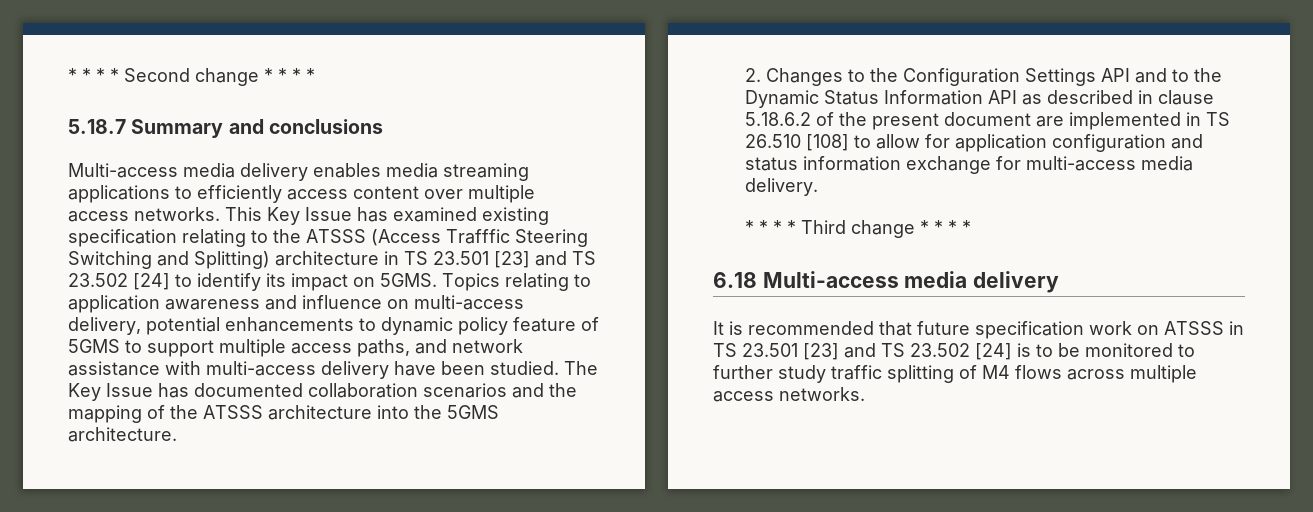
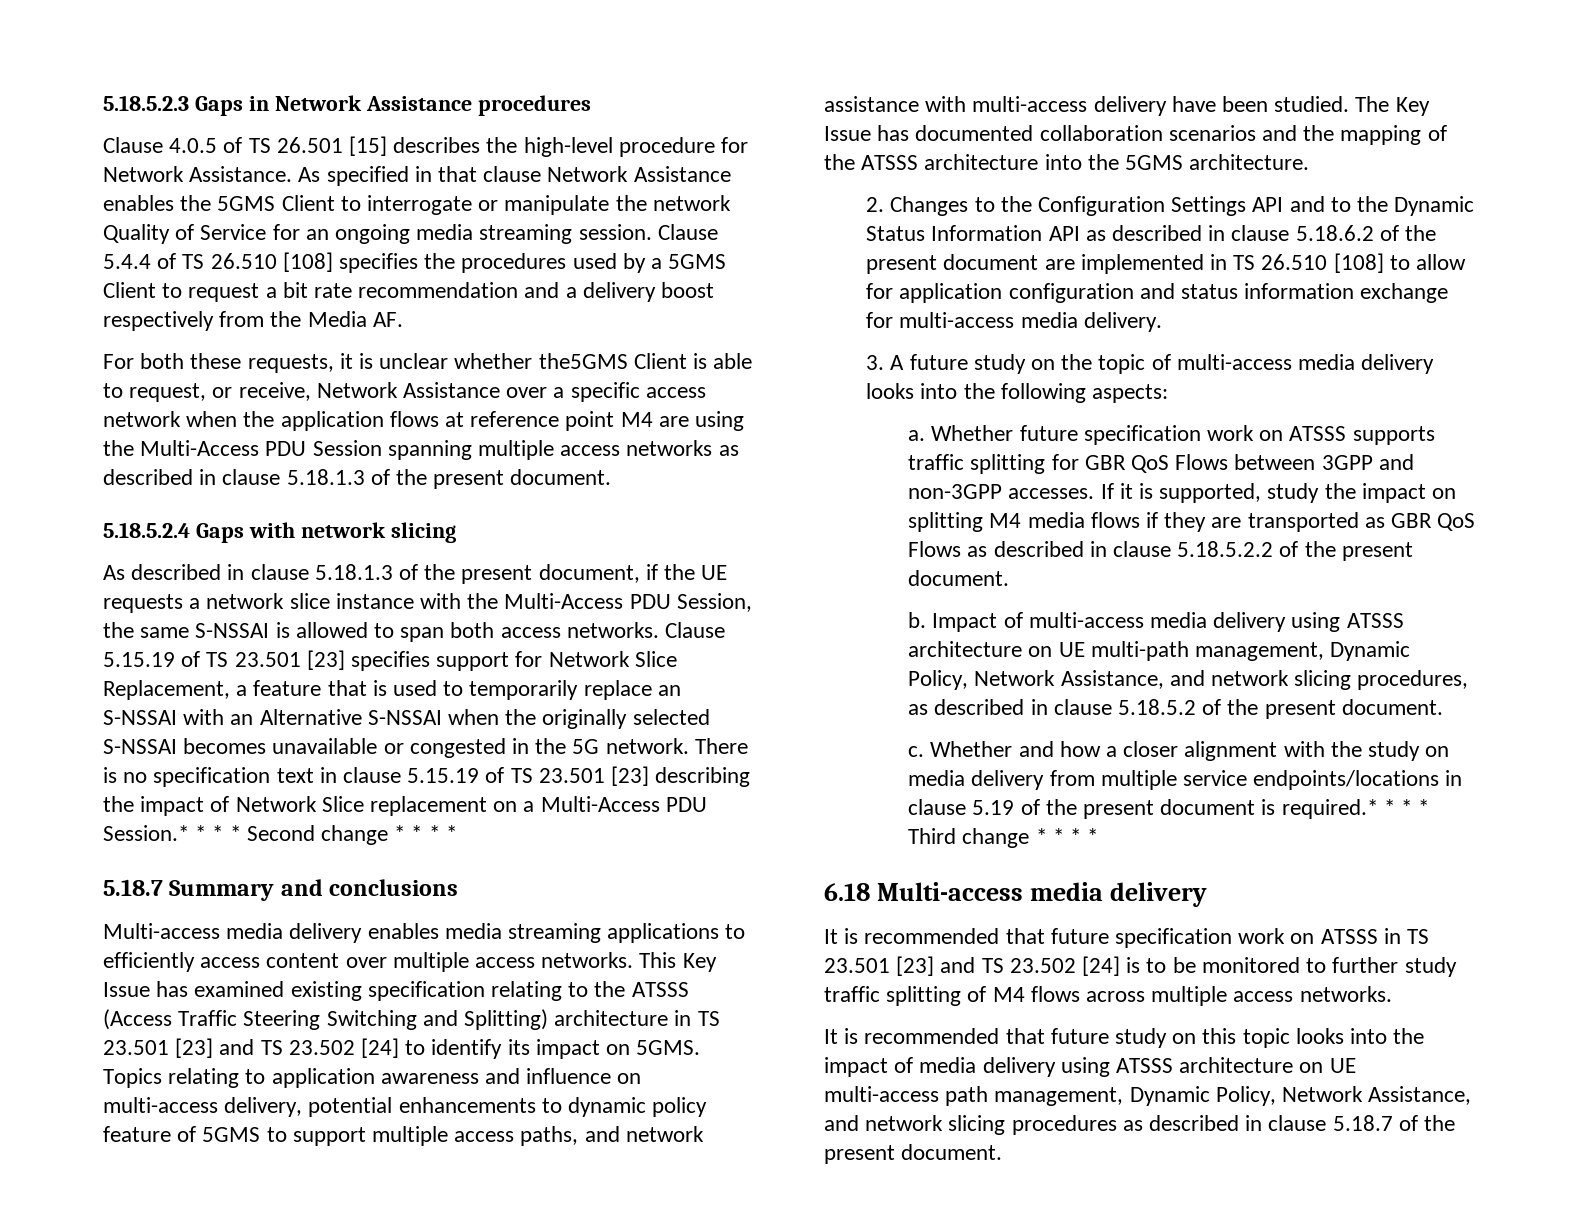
- * * * * Second change * * * *
+ 5.18.5.2.3 Gaps in Network Assistance procedures
+ Clause 4.0.5 of TS 26.501 [15] describes the high-level procedure for Network Assistance. As specified in that clause Network Assistance enables the 5GMS Client to interrogate or manipulate the network Quality of Service for an ongoing media streaming session. Clause 5.4.4 of TS 26.510 [108] specifies the procedures used by a 5GMS Client to request a bit rate recommendation and a delivery boost respectively from the Media AF.
+ For both these requests, it is unclear whether the5GMS Client is able to request, or receive, Network Assistance over a specific access network when the application flows at reference point M4 are using the Multi-Access PDU Session spanning multiple access networks as described in clause 5.18.1.3 of the present document.
+ 5.18.5.2.4 Gaps with network slicing
+ As described in clause 5.18.1.3 of the present document, if the UE requests a network slice instance with the Multi-Access PDU Session, the same S-NSSAI is allowed to span both access networks. Clause 5.15.19 of TS 23.501 [23] specifies support for Network Slice Replacement, a feature that is used to temporarily replace an S-NSSAI with an Alternative S-NSSAI when the originally selected S-NSSAI becomes unavailable or congested in the 5G network. There is no specification text in clause 5.15.19 of TS 23.501 [23] describing the impact of Network Slice replacement on a Multi-Access PDU Session.* * * * Second change * * * *
- This Key Issue has examined existing specification relating to the ATSSS (Access Trafffic Steering Switching and Splitting) architecture in TS 23.501 [23] and TS 23.502 [24] to identify its impact on 5GMS.
+ This Key Issue has examined existing specification relating to the ATSSS (Access Traffic Steering Switching and Splitting) architecture in TS 23.501 [23] and TS 23.502 [24] to identify its impact on 5GMS.
- * * * * Third change * * * *
+ 3. A future study on the topic of multi-access media delivery looks into the following aspects:
+ a. Whether future specification work on ATSSS supports traffic splitting for GBR QoS Flows between 3GPP and non-3GPP accesses. If it is supported, study the impact on splitting M4 media flows if they are transported as GBR QoS Flows as described in clause 5.18.5.2.2 of the present document.
+ b. Impact of multi-access media delivery using ATSSS architecture on UE multi-path management, Dynamic Policy, Network Assistance, and network slicing procedures, as described in clause 5.18.5.2 of the present document.
+ c. Whether and how a closer alignment with the study on media delivery from multiple service endpoints/locations in clause 5.19 of the present document is required.* * * * Third change * * * *
+ It is recommended that future study on this topic looks into the impact of media delivery using ATSSS architecture on UE multi-access path management, Dynamic Policy, Network Assistance, and network slicing procedures as described in clause 5.18.7 of the present document.

